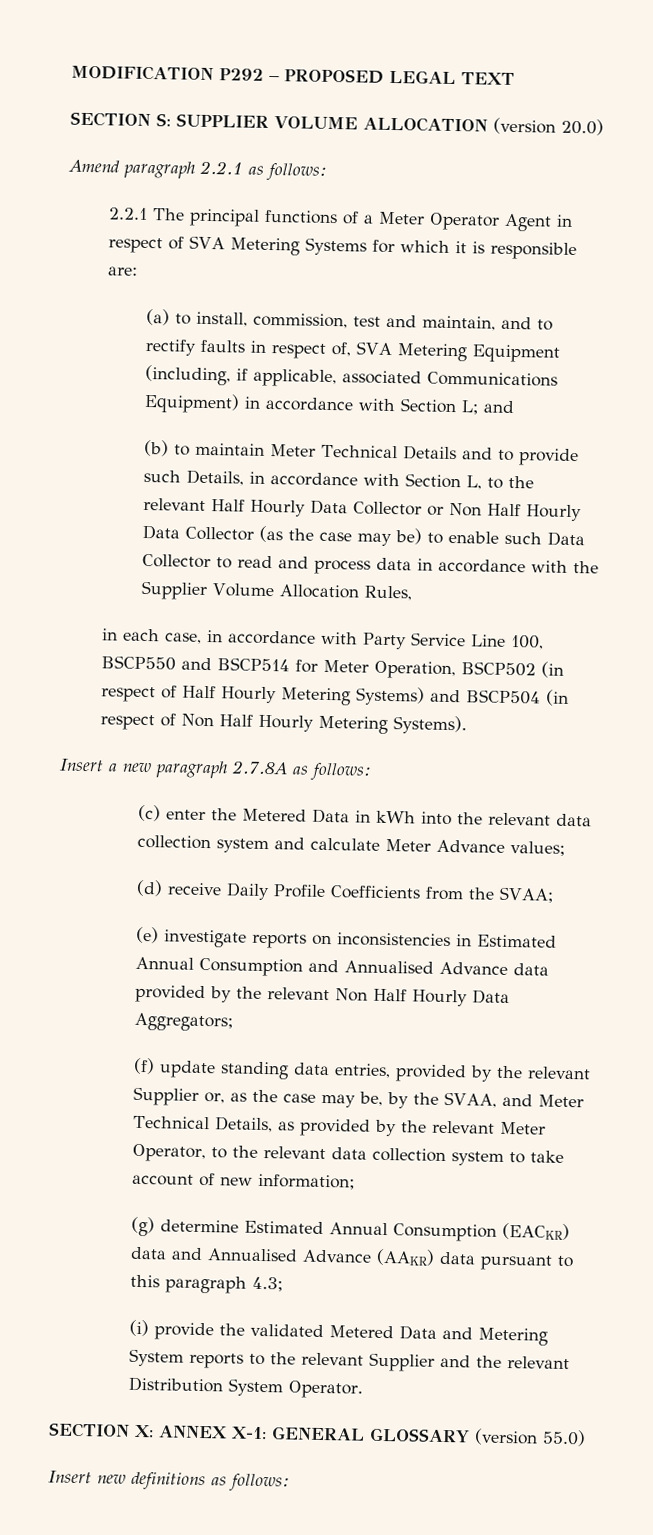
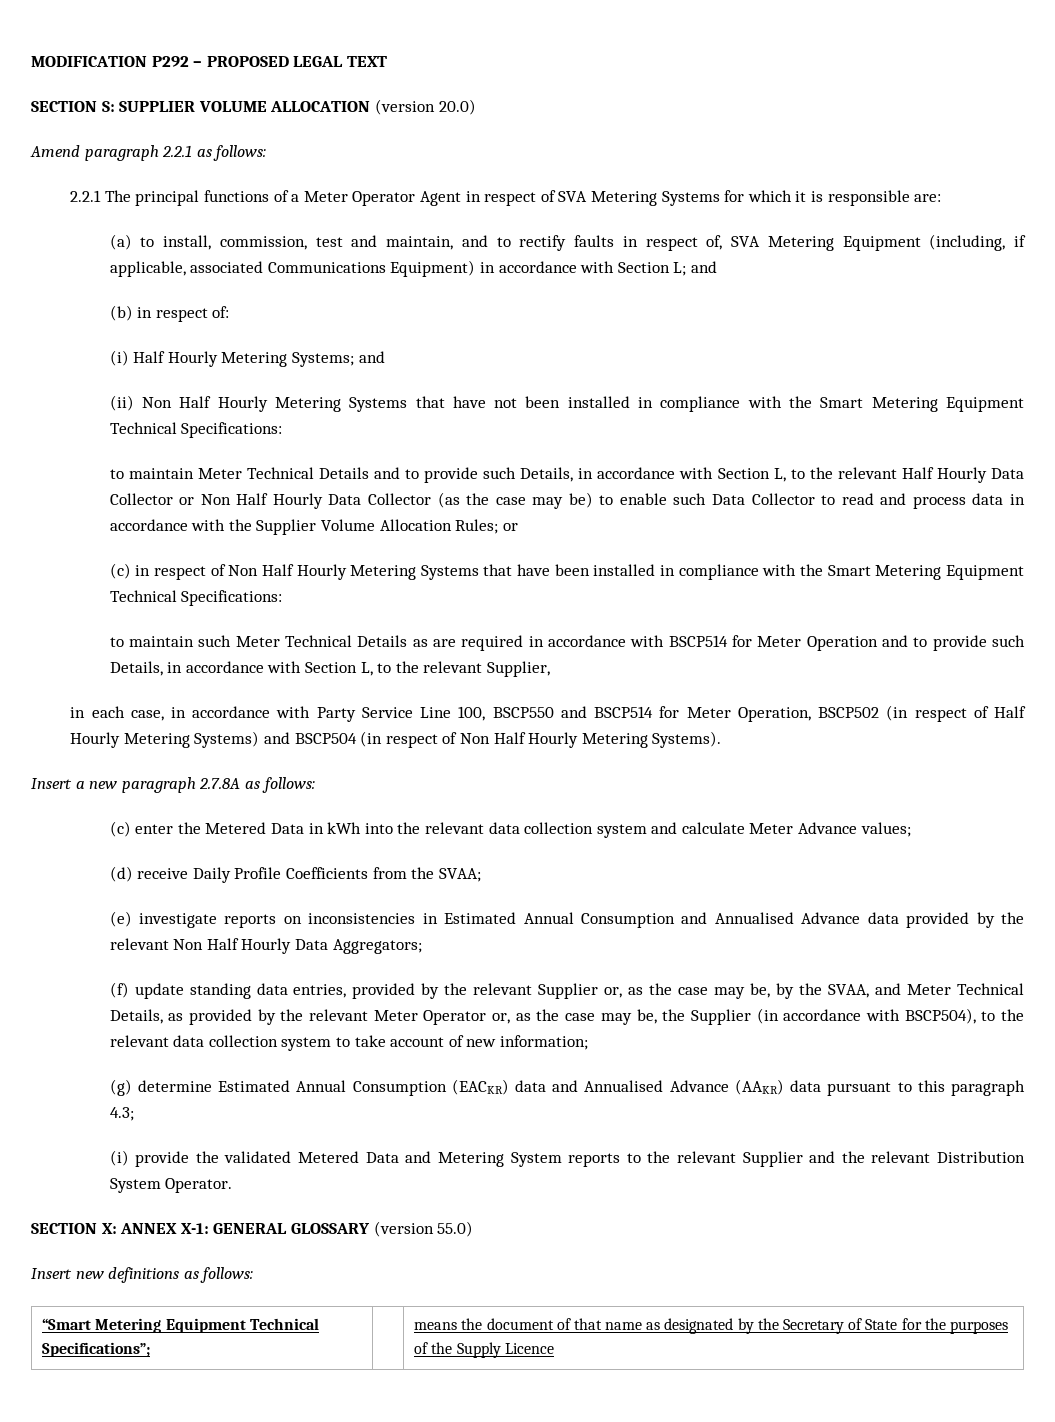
- (b) to maintain Meter Technical Details and to provide such Details, in accordance with Section L, to the relevant Half Hourly Data Collector or Non Half Hourly Data Collector (as the case may be) to enable such Data Collector to read and process data in accordance with the Supplier Volume Allocation Rules,
+ (b) in respect of:
+ (i) Half Hourly Metering Systems; and
+ (ii) Non Half Hourly Metering Systems that have not been installed in compliance with the Smart Metering Equipment Technical Specifications:
+ to maintain Meter Technical Details and to provide such Details, in accordance with Section L, to the relevant Half Hourly Data Collector or Non Half Hourly Data Collector (as the case may be) to enable such Data Collector to read and process data in accordance with the Supplier Volume Allocation Rules; or
+ (c) in respect of Non Half Hourly Metering Systems that have been installed in compliance with the Smart Metering Equipment Technical Specifications:
+ to maintain such Meter Technical Details as are required in accordance with BSCP514 for Meter Operation and to provide such Details, in accordance with Section L, to the relevant Supplier,
- (f) update standing data entries, provided by the relevant Supplier or, as the case may be, by the SVAA, and Meter Technical Details, as provided by the relevant Meter Operator, to the relevant data collection system to take account of new information;
+ (f) update standing data entries, provided by the relevant Supplier or, as the case may be, by the SVAA, and Meter Technical Details, as provided by the relevant Meter Operator or, as the case may be, the Supplier (in accordance with BSCP504), to the relevant data collection system to take account of new information;
+ “Smart Metering Equipment Technical Specifications”; | | means the document of that name as designated by the Secretary of State for the purposes of the Supply Licence

